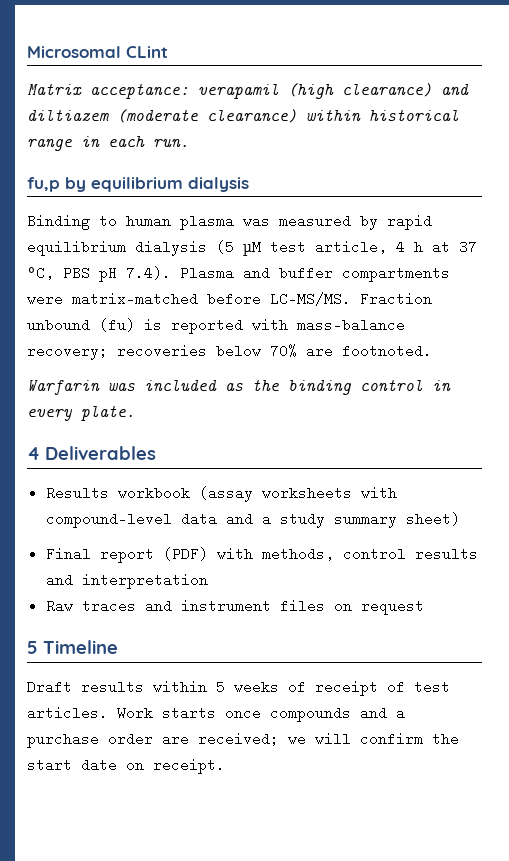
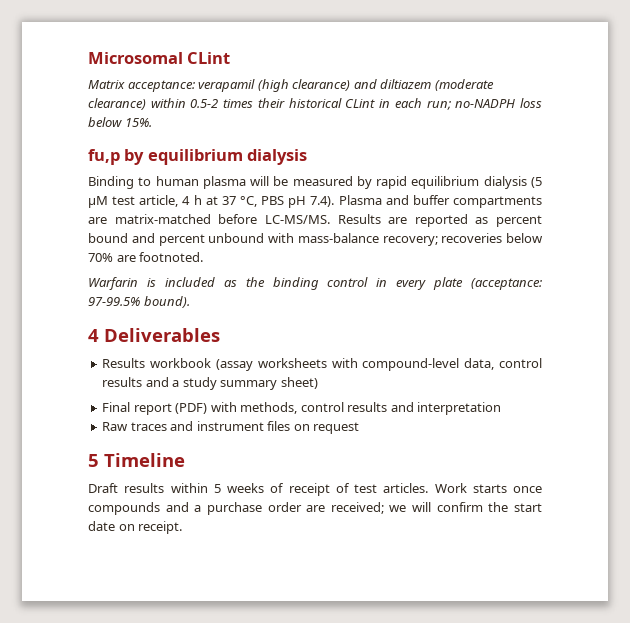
- Matrix acceptance: verapamil (high clearance) and diltiazem (moderate clearance) within historical range in each run.
+ Matrix acceptance: verapamil (high clearance) and diltiazem (moderate clearance) within 0.5-2 times their historical CLint in each run; no-NADPH loss below 15%.
- Binding to human plasma was measured by rapid equilibrium dialysis (5 µM test article, 4 h at 37 °C, PBS pH 7.4). Plasma and buffer compartments were matrix-matched before LC-MS/MS.
+ Binding to human plasma will be measured by rapid equilibrium dialysis (5 µM test article, 4 h at 37 °C, PBS pH 7.4). Plasma and buffer compartments are matrix-matched before LC-MS/MS.
- Fraction unbound (fu) is reported with mass-balance recovery; recoveries below 70% are footnoted.
+ Results are reported as percent bound and percent unbound with mass-balance recovery; recoveries below 70% are footnoted.
- Warfarin was included as the binding control in every plate.
+ Warfarin is included as the binding control in every plate (acceptance: 97-99.5% bound).
- Results workbook (assay worksheets with compound-level data and a study summary sheet)
+ Results workbook (assay worksheets with compound-level data, control results and a study summary sheet)

